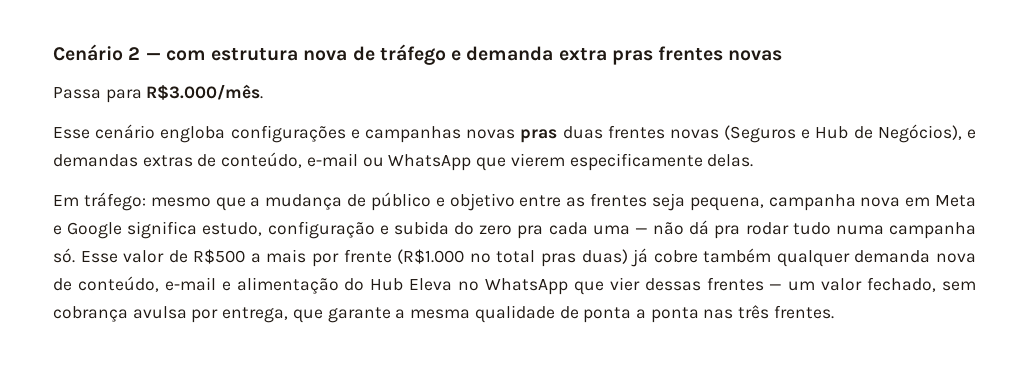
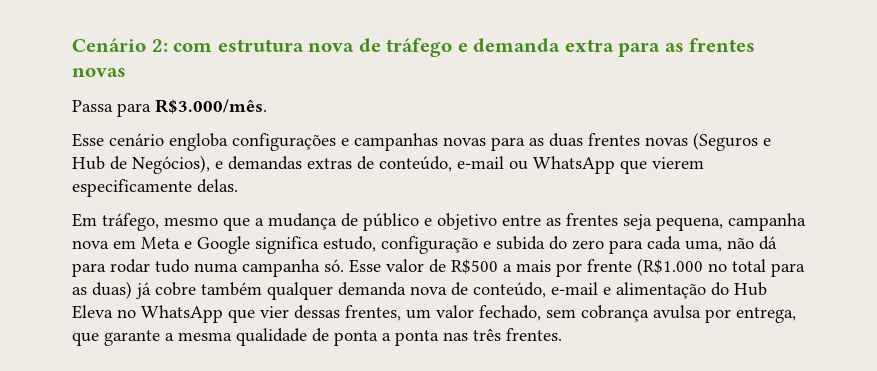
- Cenário 2 — com estrutura nova de tráfego e demanda extra pras frentes novas
+ Cenário 2: com estrutura nova de tráfego e demanda extra para as frentes novas
- Esse cenário engloba configurações e campanhas novas pras duas frentes novas (Seguros e Hub de Negócios), e demandas extras de conteúdo, e-mail ou WhatsApp que vierem especificamente delas.
+ Esse cenário engloba configurações e campanhas novas para as duas frentes novas (Seguros e Hub de Negócios), e demandas extras de conteúdo, e-mail ou WhatsApp que vierem especificamente delas.
- Em tráfego: mesmo que a mudança de público e objetivo entre as frentes seja pequena, campanha nova em Meta e Google significa estudo, configuração e subida do zero pra cada uma — não dá pra rodar tudo numa campanha só.
+ Em tráfego, mesmo que a mudança de público e objetivo entre as frentes seja pequena, campanha nova em Meta e Google significa estudo, configuração e subida do zero para cada uma, não dá para rodar tudo numa campanha só.
- Esse valor de R$500 a mais por frente (R$1.000 no total pras duas) já cobre também qualquer demanda nova de conteúdo, e-mail e alimentação do Hub Eleva no WhatsApp que vier dessas frentes — um valor fechado, sem cobrança avulsa por entrega, que garante a mesma qualidade de ponta a ponta nas três frentes.
+ Esse valor de R$500 a mais por frente (R$1.000 no total para as duas) já cobre também qualquer demanda nova de conteúdo, e-mail e alimentação do Hub Eleva no WhatsApp que vier dessas frentes, um valor fechado, sem cobrança avulsa por entrega, que garante a mesma qualidade de ponta a ponta nas três frentes.

